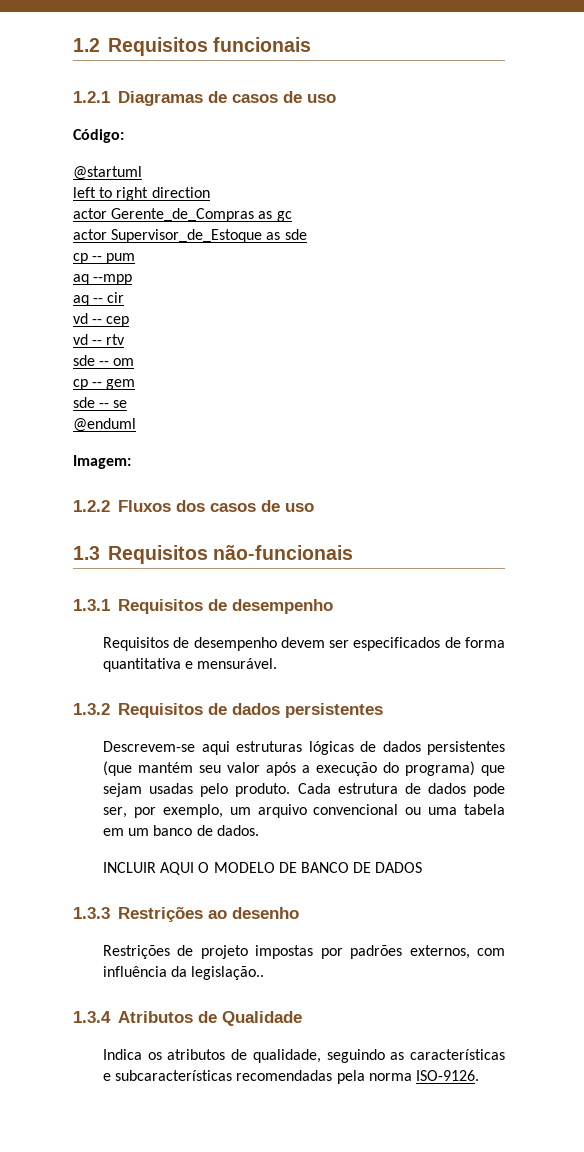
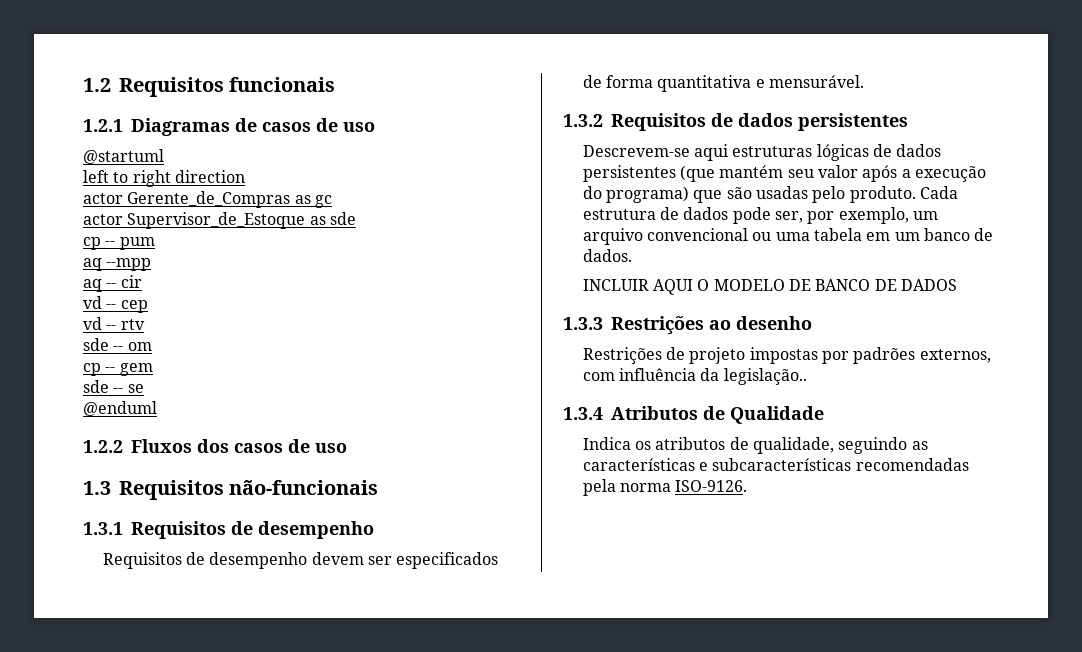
- Código:
- Imagem:
- Descrevem-se aqui estruturas lógicas de dados persistentes (que mantém seu valor após a execução do programa) que sejam usadas pelo produto.
+ Descrevem-se aqui estruturas lógicas de dados persistentes (que mantém seu valor após a execução do programa) que são usadas pelo produto.

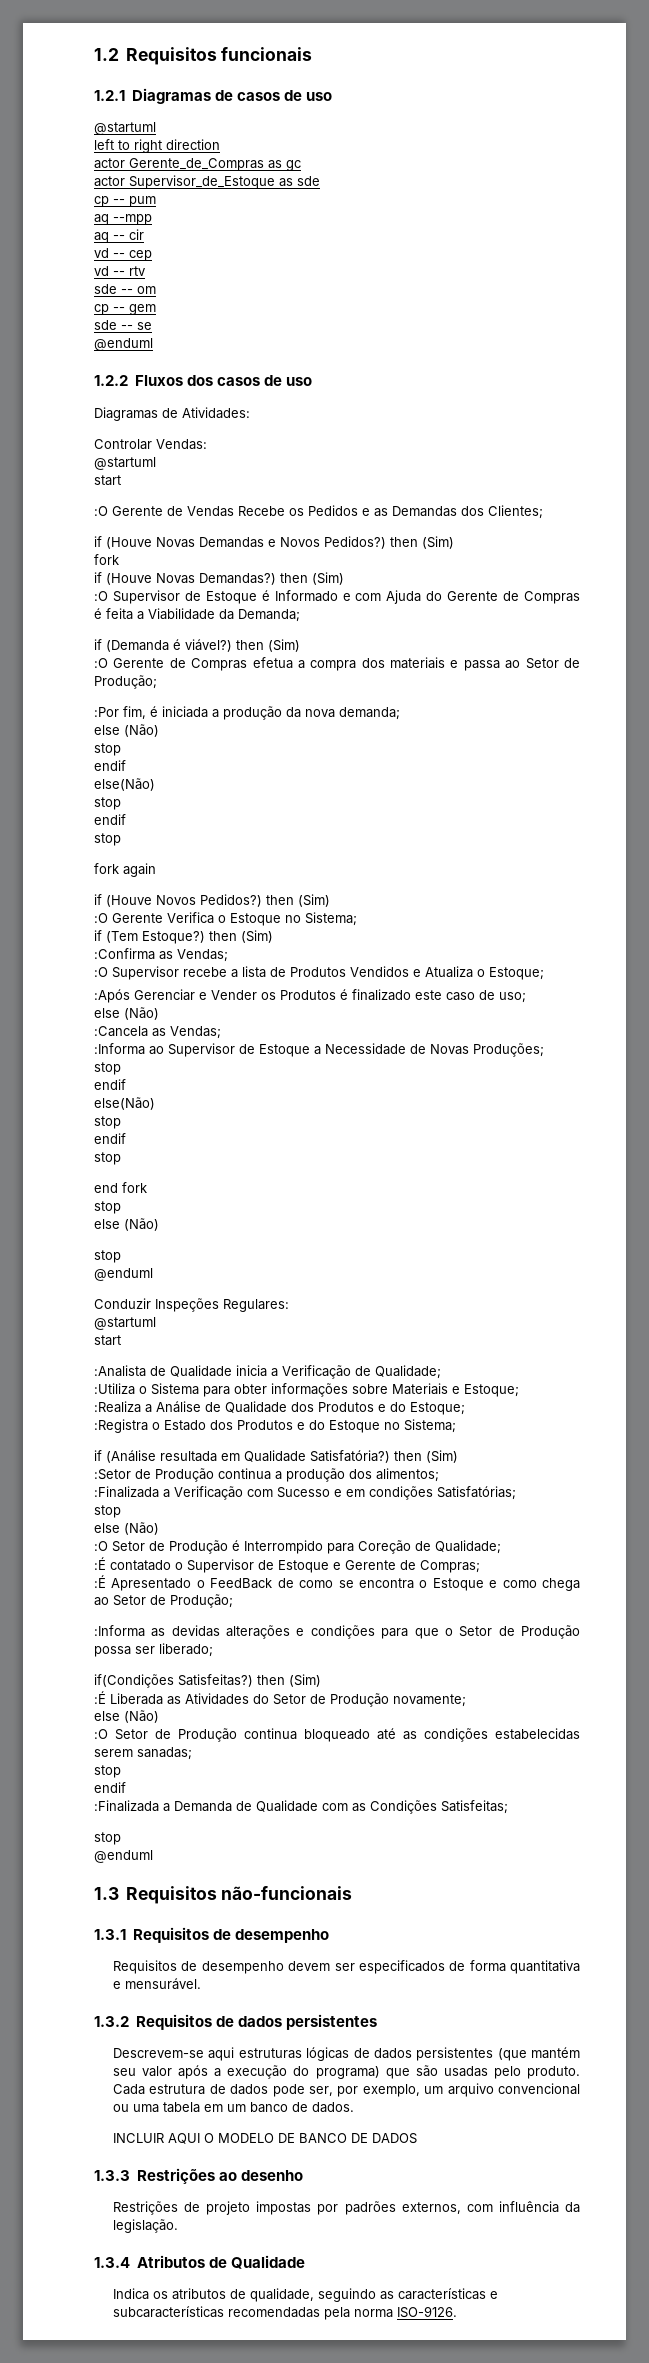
+ Diagramas de Atividades:
+ Controlar Vendas:
+ @startuml
+ start
+ :O Gerente de Vendas Recebe os Pedidos e as Demandas dos Clientes;
+ if (Houve Novas Demandas e Novos Pedidos?) then (Sim)
+ fork
+ if (Houve Novas Demandas?) then (Sim)
+ :O Supervisor de Estoque é Informado e com Ajuda do Gerente de Compras é feita a Viabilidade da Demanda;
+ if (Demanda é viável?) then (Sim)
+ :O Gerente de Compras efetua a compra dos materiais e passa ao Setor de Produção;
+ :Por fim, é iniciada a produção da nova demanda;
+ else (Não)
+ stop
+ endif
+ else(Não)
+ stop
+ endif
+ stop
+ fork again
+ if (Houve Novos Pedidos?) then (Sim)
+ :O Gerente Verifica o Estoque no Sistema;
+ if (Tem Estoque?) then (Sim)
+ :Confirma as Vendas;
+ :O Supervisor recebe a lista de Produtos Vendidos e Atualiza o Estoque;
+ :Após Gerenciar e Vender os Produtos é finalizado este caso de uso;
+ else (Não)
+ :Cancela as Vendas;
+ :Informa ao Supervisor de Estoque a Necessidade de Novas Produções;
+ stop
+ endif
+ else(Não)
+ stop
+ endif
+ stop
+ end fork
+ stop
+ else (Não)
+ stop
+ @enduml
+ Conduzir Inspeções Regulares:
+ @startuml
+ start
+ :Analista de Qualidade inicia a Verificação de Qualidade;
+ :Utiliza o Sistema para obter informações sobre Materiais e Estoque;
+ :Realiza a Análise de Qualidade dos Produtos e do Estoque;
+ :Registra o Estado dos Produtos e do Estoque no Sistema;
+ if (Análise resultada em Qualidade Satisfatória?) then (Sim)
+ :Setor de Produção continua a produção dos alimentos;
+ :Finalizada a Verificação com Sucesso e em condições Satisfatórias;
+ stop
+ else (Não)
+ :O Setor de Produção é Interrompido para Coreção de Qualidade;
+ :É contatado o Supervisor de Estoque e Gerente de Compras;
+ :É Apresentado o FeedBack de como se encontra o Estoque e como chega ao Setor de Produção;
+ :Informa as devidas alterações e condições para que o Setor de Produção possa ser liberado;
+ if(Condições Satisfeitas?) then (Sim)
+ :É Liberada as Atividades do Setor de Produção novamente;
+ else (Não)
+ :O Setor de Produção continua bloqueado até as condições estabelecidas serem sanadas;
+ stop
+ endif
+ :Finalizada a Demanda de Qualidade com as Condições Satisfeitas;
+ stop
+ @enduml
- Restrições de projeto impostas por padrões externos, com influência da legislação..
+ Restrições de projeto impostas por padrões externos, com influência da legislação.

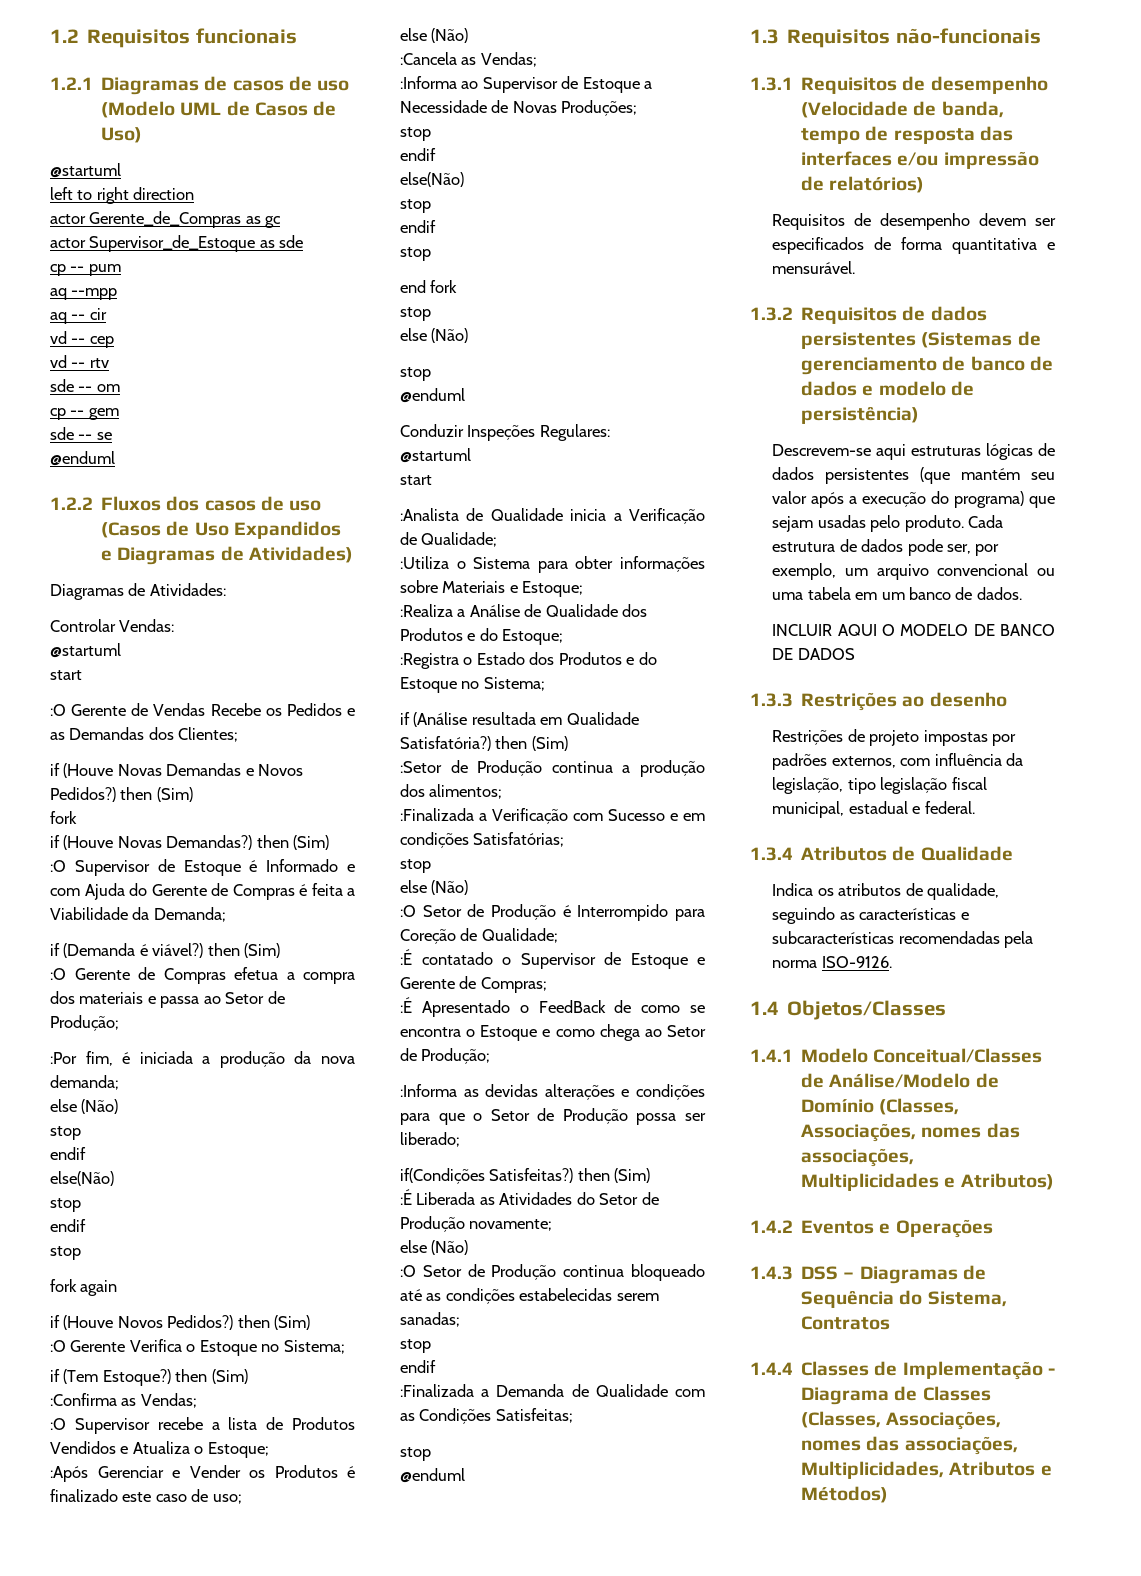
- 1.2.1 Diagramas de casos de uso
+ 1.2.1 Diagramas de casos de uso (Modelo UML de Casos de Uso)
- 1.2.2 Fluxos dos casos de uso
+ 1.2.2 Fluxos dos casos de uso (Casos de Uso Expandidos e Diagramas de Atividades)
- 1.3.1 Requisitos de desempenho
+ 1.3.1 Requisitos de desempenho (Velocidade de banda, tempo de resposta das interfaces e/ou impressão de relatórios)
- 1.3.2 Requisitos de dados persistentes
+ 1.3.2 Requisitos de dados persistentes (Sistemas de gerenciamento de banco de dados e modelo de persistência)
- Descrevem-se aqui estruturas lógicas de dados persistentes (que mantém seu valor após a execução do programa) que são usadas pelo produto.
+ Descrevem-se aqui estruturas lógicas de dados persistentes (que mantém seu valor após a execução do programa) que sejam usadas pelo produto.
- Restrições de projeto impostas por padrões externos, com influência da legislação.
+ Restrições de projeto impostas por padrões externos, com influência da legislação, tipo legislação fiscal municipal, estadual e federal.
+ 1.4 Objetos/Classes
+ 1.4.1 Modelo Conceitual/Classes de Análise/Modelo de Domínio (Classes, Associações, nomes das associações, Multiplicidades e Atributos)
+ 1.4.2 Eventos e Operações
+ 1.4.3 DSS – Diagramas de Sequência do Sistema, Contratos
+ 1.4.4 Classes de Implementação - Diagrama de Classes (Classes, Associações, nomes das associações, Multiplicidades, Atributos e Métodos)

